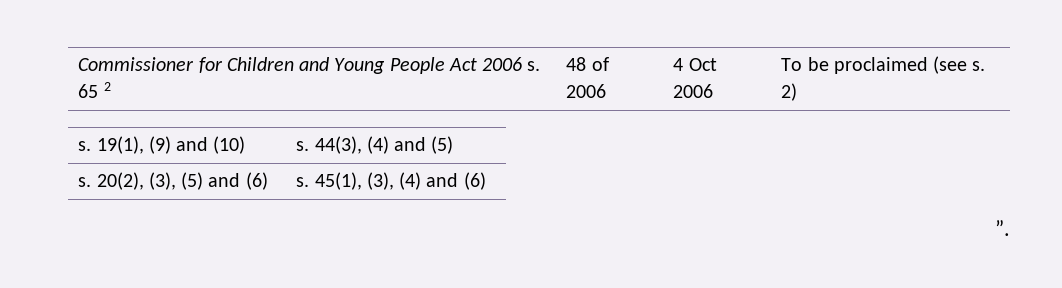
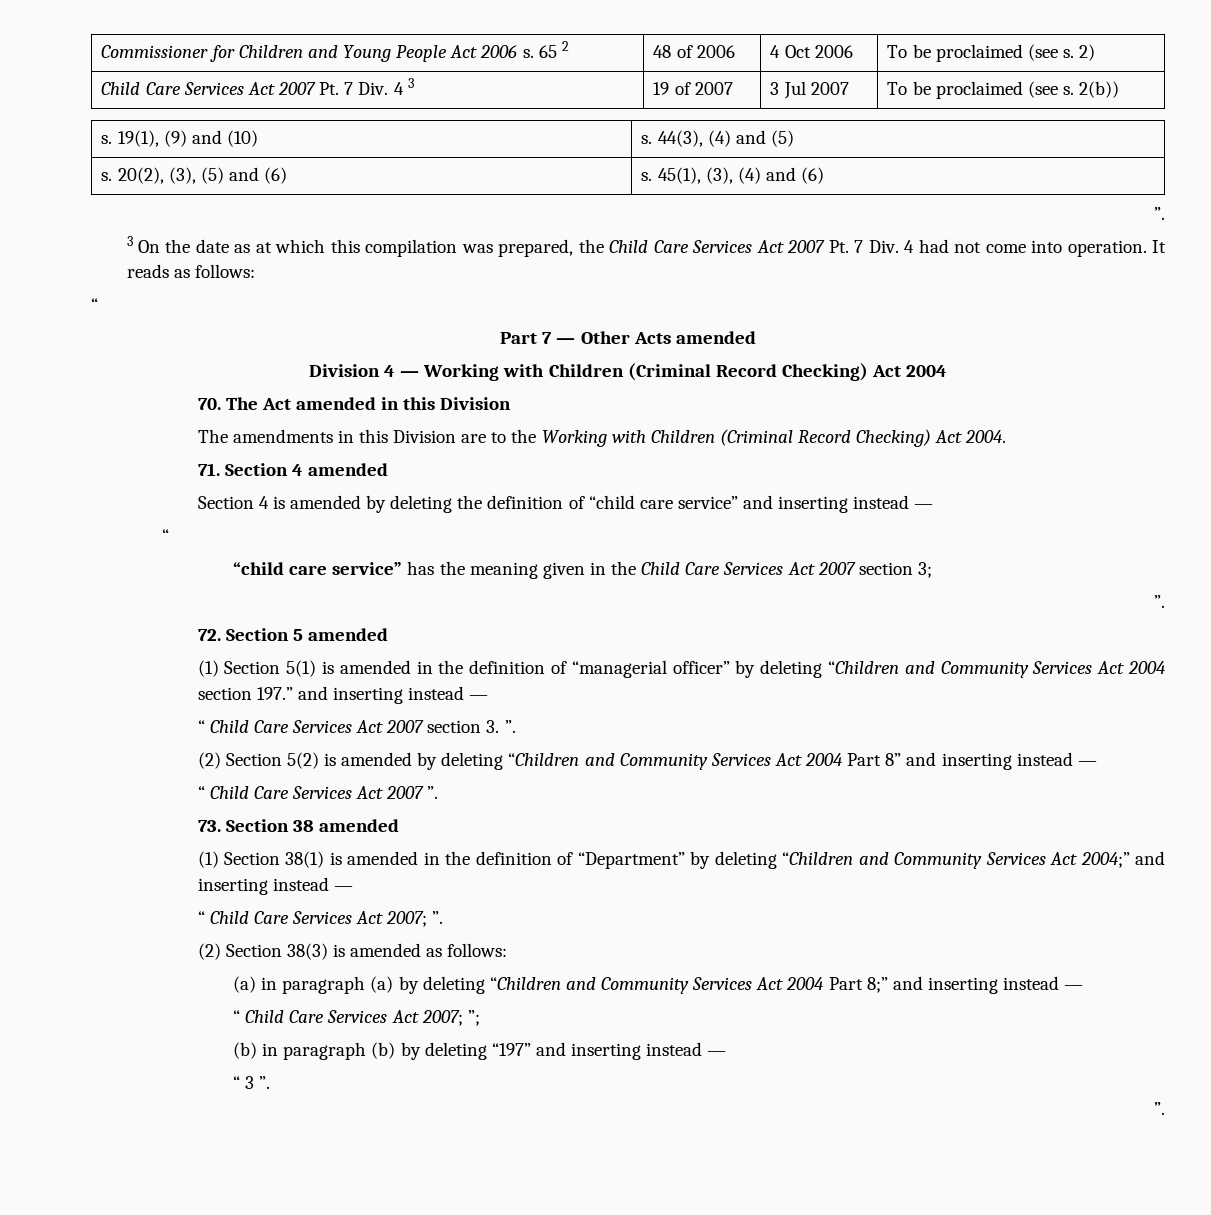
+ Child Care Services Act 2007 Pt. 7 Div. 4 3 | 19 of 2007 | 3 Jul 2007 | To be proclaimed (see s. 2(b))
+ 3 On the date as at which this compilation was prepared, the Child Care Services Act 2007 Pt. 7 Div. 4 had not come into operation. It reads as follows:
+ “
+ Part 7 — Other Acts amended
+ Division 4 — Working with Children (Criminal Record Checking) Act 2004
+ 70. The Act amended in this Division
+ The amendments in this Division are to the Working with Children (Criminal Record Checking) Act 2004.
+ 71. Section 4 amended
+ Section 4 is amended by deleting the definition of “child care service” and inserting instead —
+ “
+ “child care service” has the meaning given in the Child Care Services Act 2007 section 3;
+ ”.
+ 72. Section 5 amended
+ (1) Section 5(1) is amended in the definition of “managerial officer” by deleting “Children and Community Services Act 2004 section 197.” and inserting instead —
+ “ Child Care Services Act 2007 section 3. ”.
+ (2) Section 5(2) is amended by deleting “Children and Community Services Act 2004 Part 8” and inserting instead —
+ “ Child Care Services Act 2007 ”.
+ 73. Section 38 amended
+ (1) Section 38(1) is amended in the definition of “Department” by deleting “Children and Community Services Act 2004;” and inserting instead —
+ “ Child Care Services Act 2007; ”.
+ (2) Section 38(3) is amended as follows:
+ (a) in paragraph (a) by deleting “Children and Community Services Act 2004 Part 8;” and inserting instead —
+ “ Child Care Services Act 2007; ”;
+ (b) in paragraph (b) by deleting “197” and inserting instead —
+ “ 3 ”.
+ ”.

